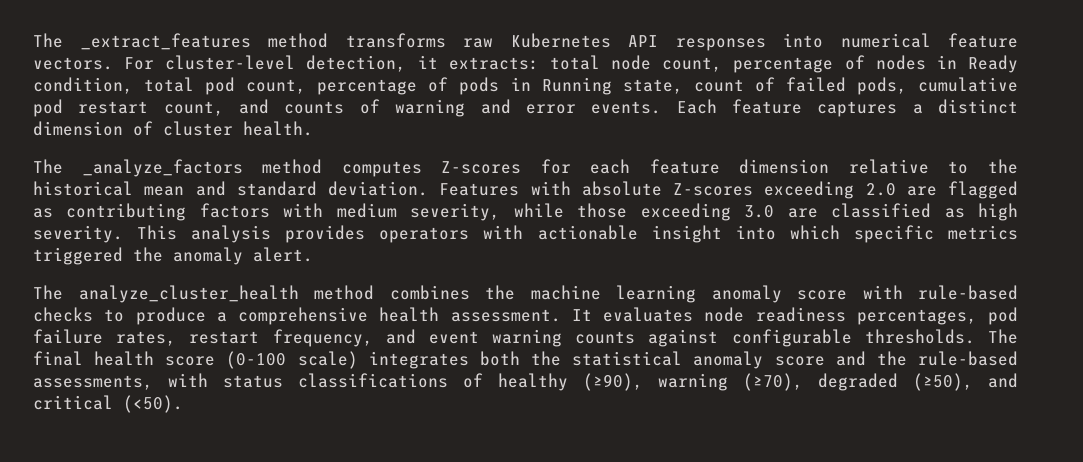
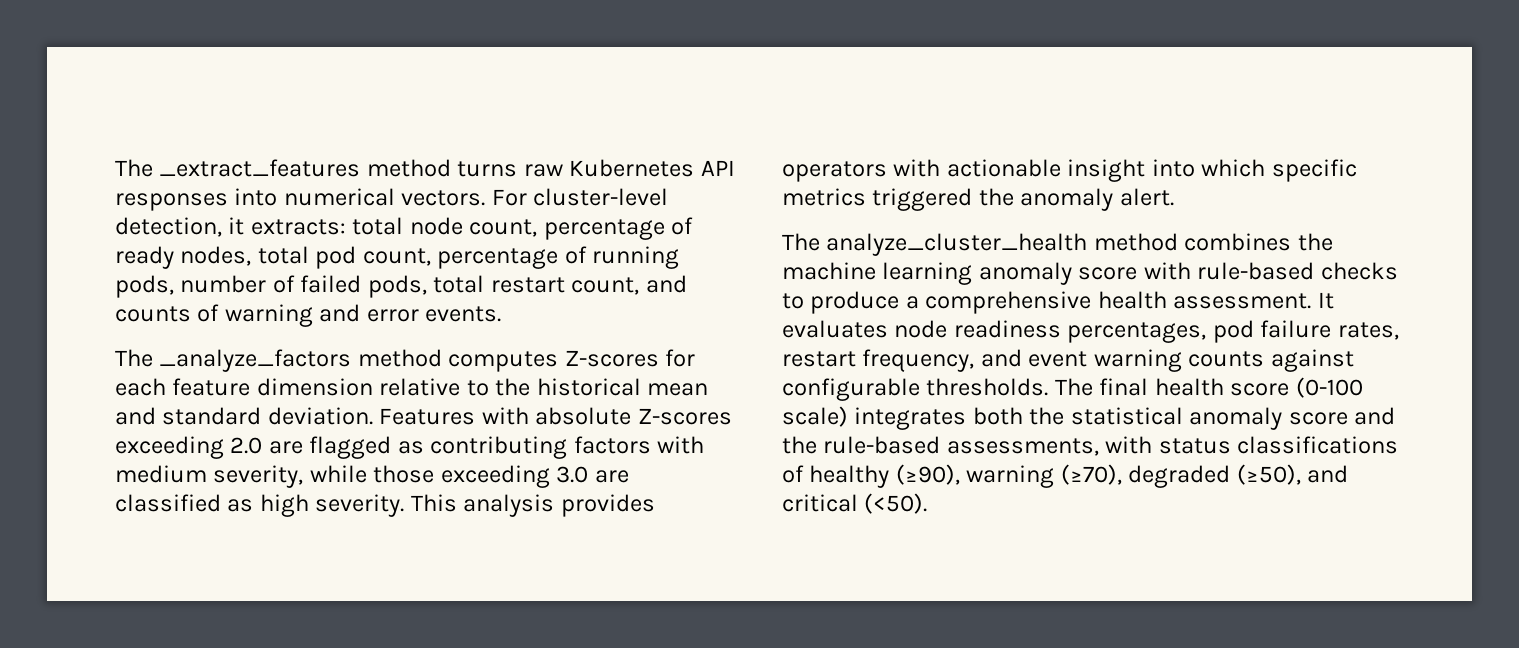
- The _extract_features method transforms raw Kubernetes API responses into numerical feature vectors.
+ The _extract_features method turns raw Kubernetes API responses into numerical vectors.
- For cluster-level detection, it extracts: total node count, percentage of nodes in Ready condition, total pod count, percentage of pods in Running state, count of failed pods, cumulative pod restart count, and counts of warning and error events. Each feature captures a distinct dimension of cluster health.
+ For cluster-level detection, it extracts: total node count, percentage of ready nodes, total pod count, percentage of running pods, number of failed pods, total restart count, and counts of warning and error events.

